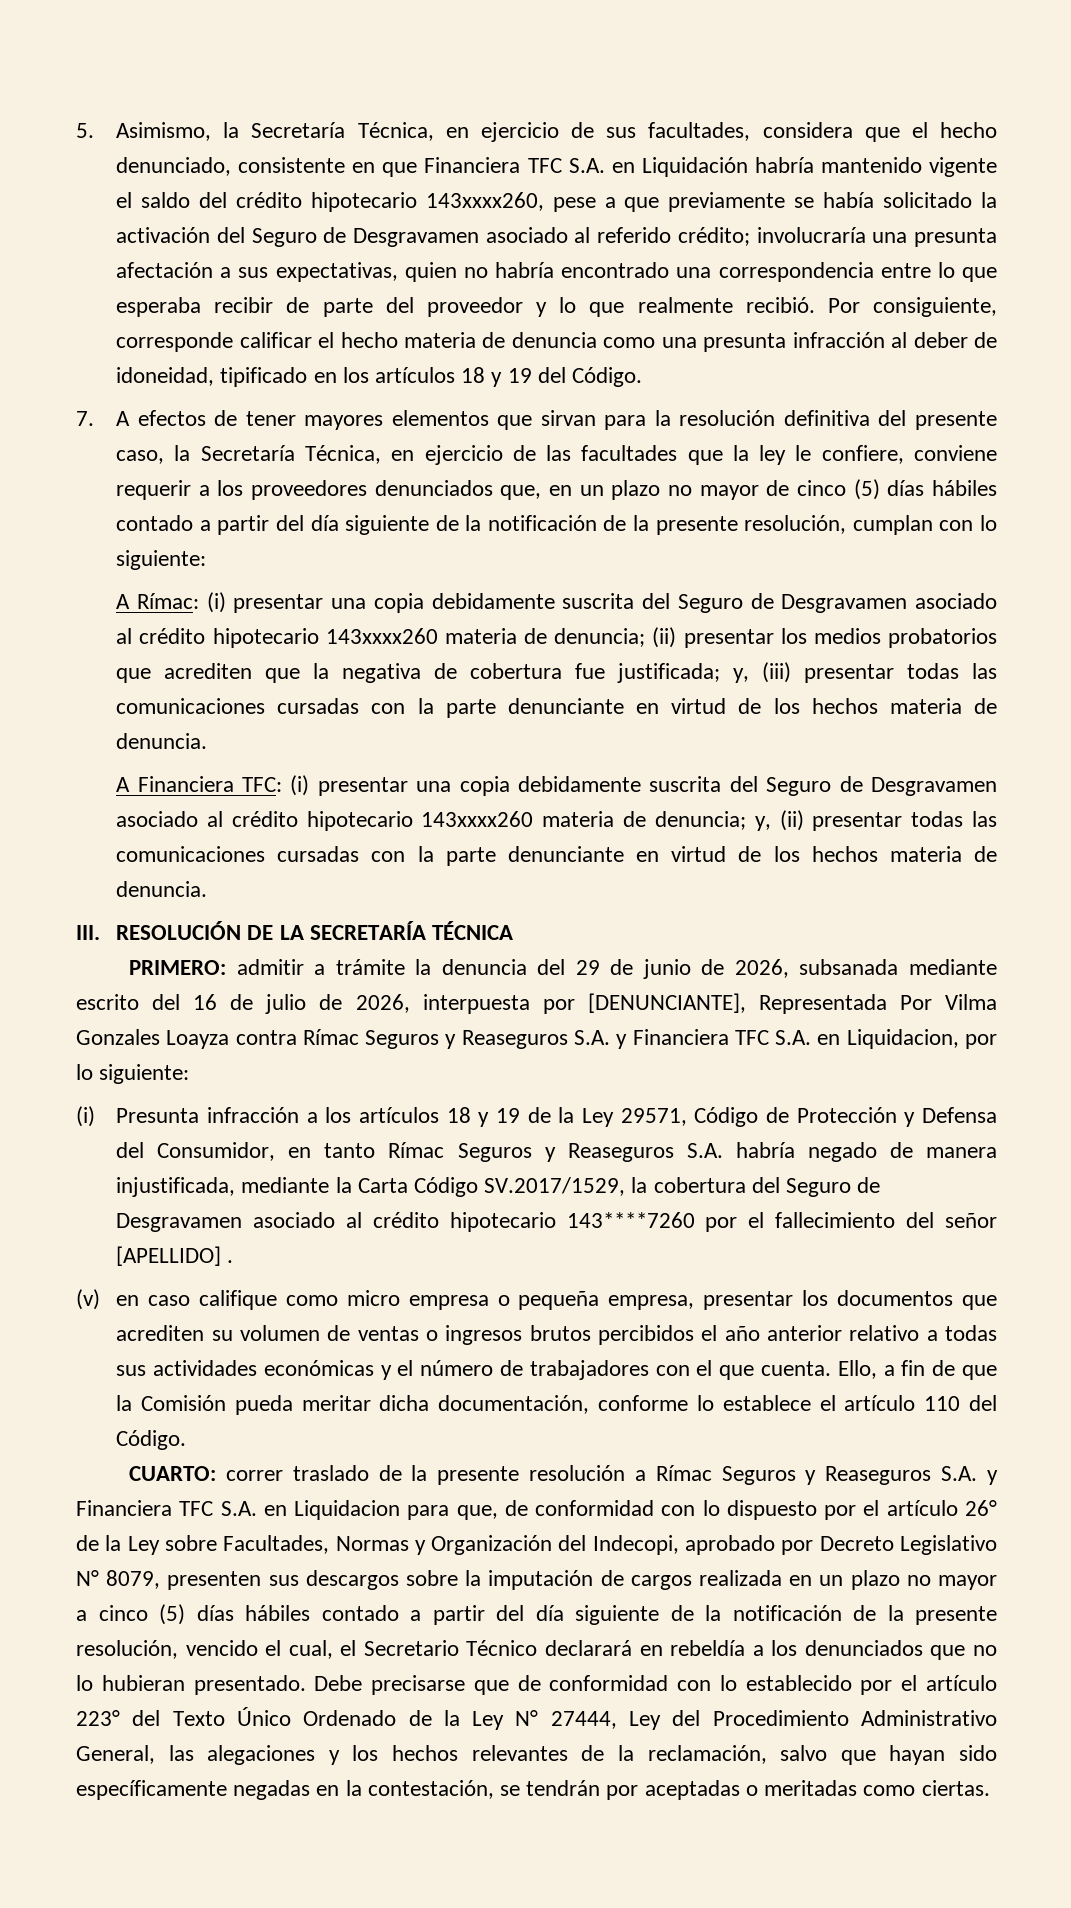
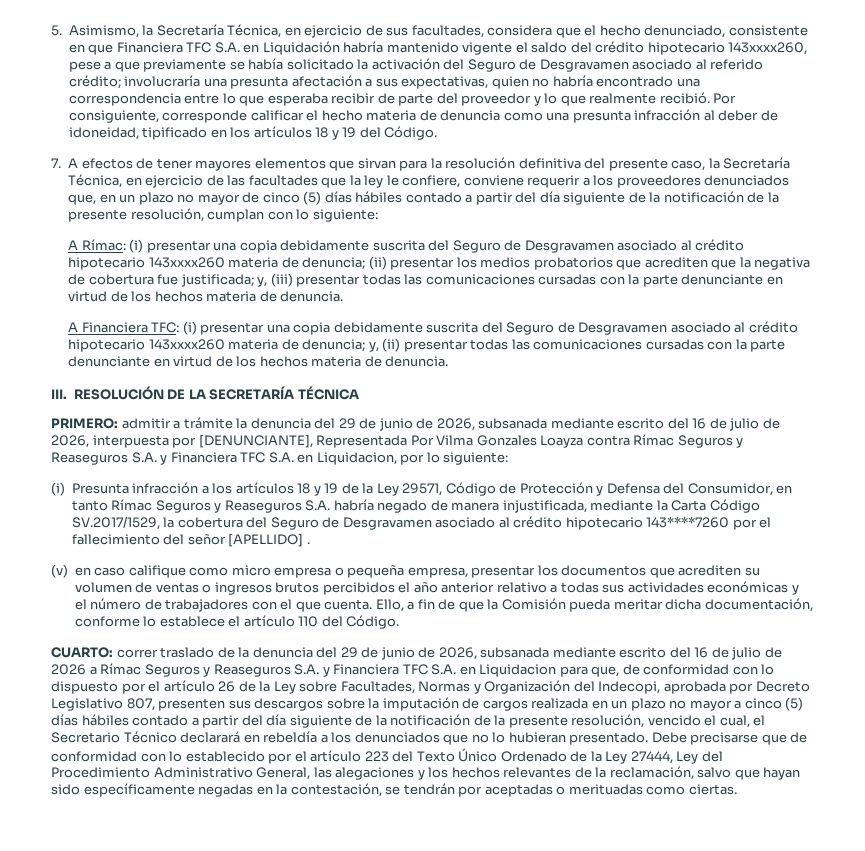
- correr traslado de la presente resolución a Rímac Seguros y Reaseguros S.A. y Financiera TFC S.A. en Liquidacion para que, de conformidad con lo dispuesto por el artículo 26° de la Ley sobre Facultades, Normas y Organización del Indecopi, aprobado por Decreto Legislativo N° 8079, presenten sus descargos sobre la imputación de cargos realizada en un plazo no mayor a cinco (5) días hábiles contado a partir del día siguiente de la notificación de la presente resolución, vencido el cual, el Secretario Técnico declarará en rebeldía a los denunciados que no lo hubieran presentado.
+ correr traslado de la denuncia del 29 de junio de 2026, subsanada mediante escrito del 16 de julio de 2026 a Rímac Seguros y Reaseguros S.A. y Financiera TFC S.A. en Liquidacion para que, de conformidad con lo dispuesto por el artículo 26 de la Ley sobre Facultades, Normas y Organización del Indecopi, aprobada por Decreto Legislativo 807, presenten sus descargos sobre la imputación de cargos realizada en un plazo no mayor a cinco (5) días hábiles contado a partir del día siguiente de la notificación de la presente resolución, vencido el cual, el Secretario Técnico declarará en rebeldía a los denunciados que no lo hubieran presentado.
- Debe precisarse que de conformidad con lo establecido por el artículo 223° del Texto Único Ordenado de la Ley N° 27444, Ley del Procedimiento Administrativo General, las alegaciones y los hechos relevantes de la reclamación, salvo que hayan sido específicamente negadas en la contestación, se tendrán por aceptadas o meritadas como ciertas.
+ Debe precisarse que de conformidad con lo establecido por el artículo 223 del Texto Único Ordenado de la Ley 27444, Ley del Procedimiento Administrativo General, las alegaciones y los hechos relevantes de la reclamación, salvo que hayan sido específicamente negadas en la contestación, se tendrán por aceptadas o merituadas como ciertas.

